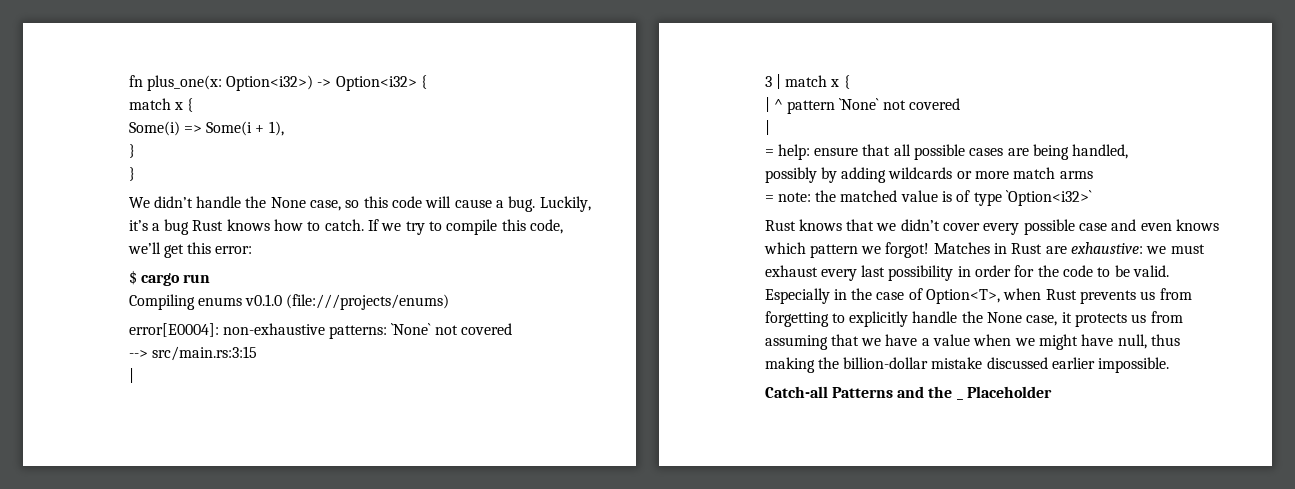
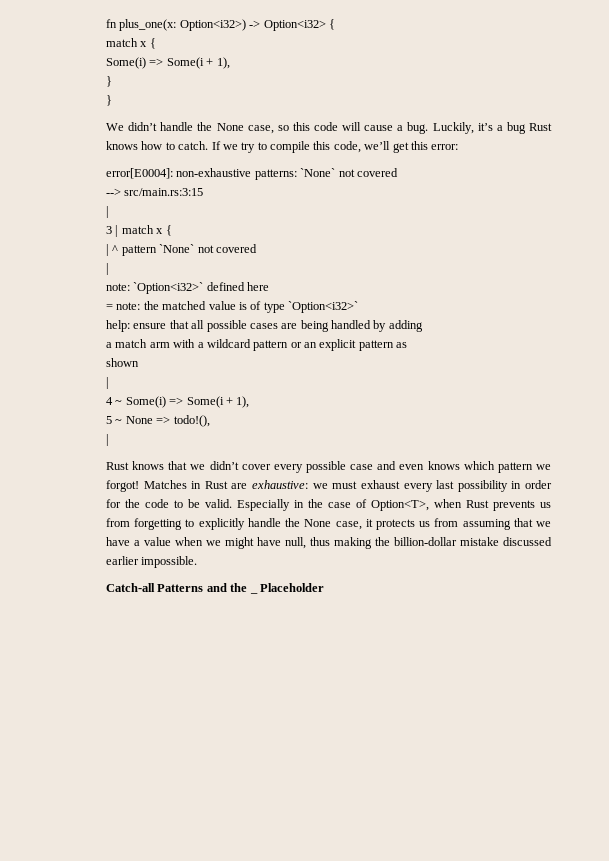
- $ cargo run
- Compiling enums v0.1.0 (file:///projects/enums)
- = help: ensure that all possible cases are being handled,
- possibly by adding wildcards or more match arms
+ note: `Option<i32>` defined here
+ help: ensure that all possible cases are being handled by adding
+ a match arm with a wildcard pattern or an explicit pattern as
+ shown
+ |
+ 4 ~ Some(i) => Some(i + 1),
+ 5 ~ None => todo!(),
+ |

